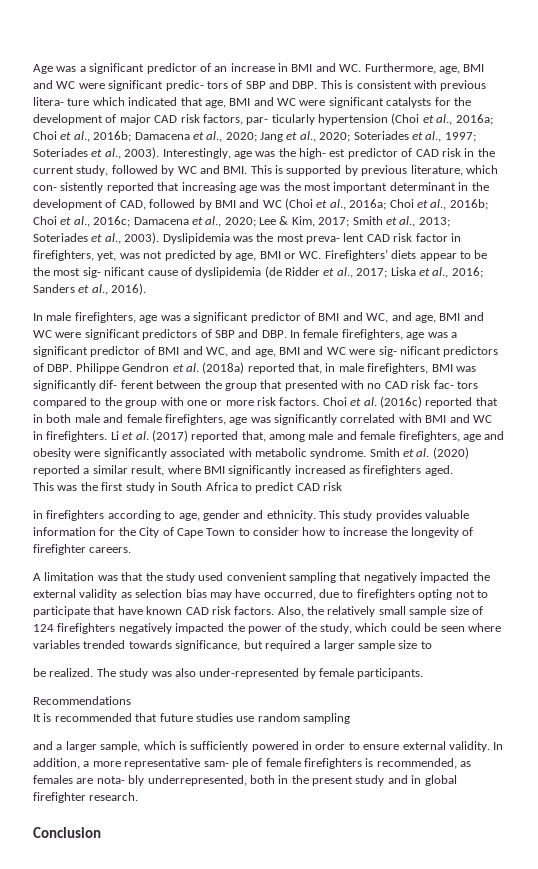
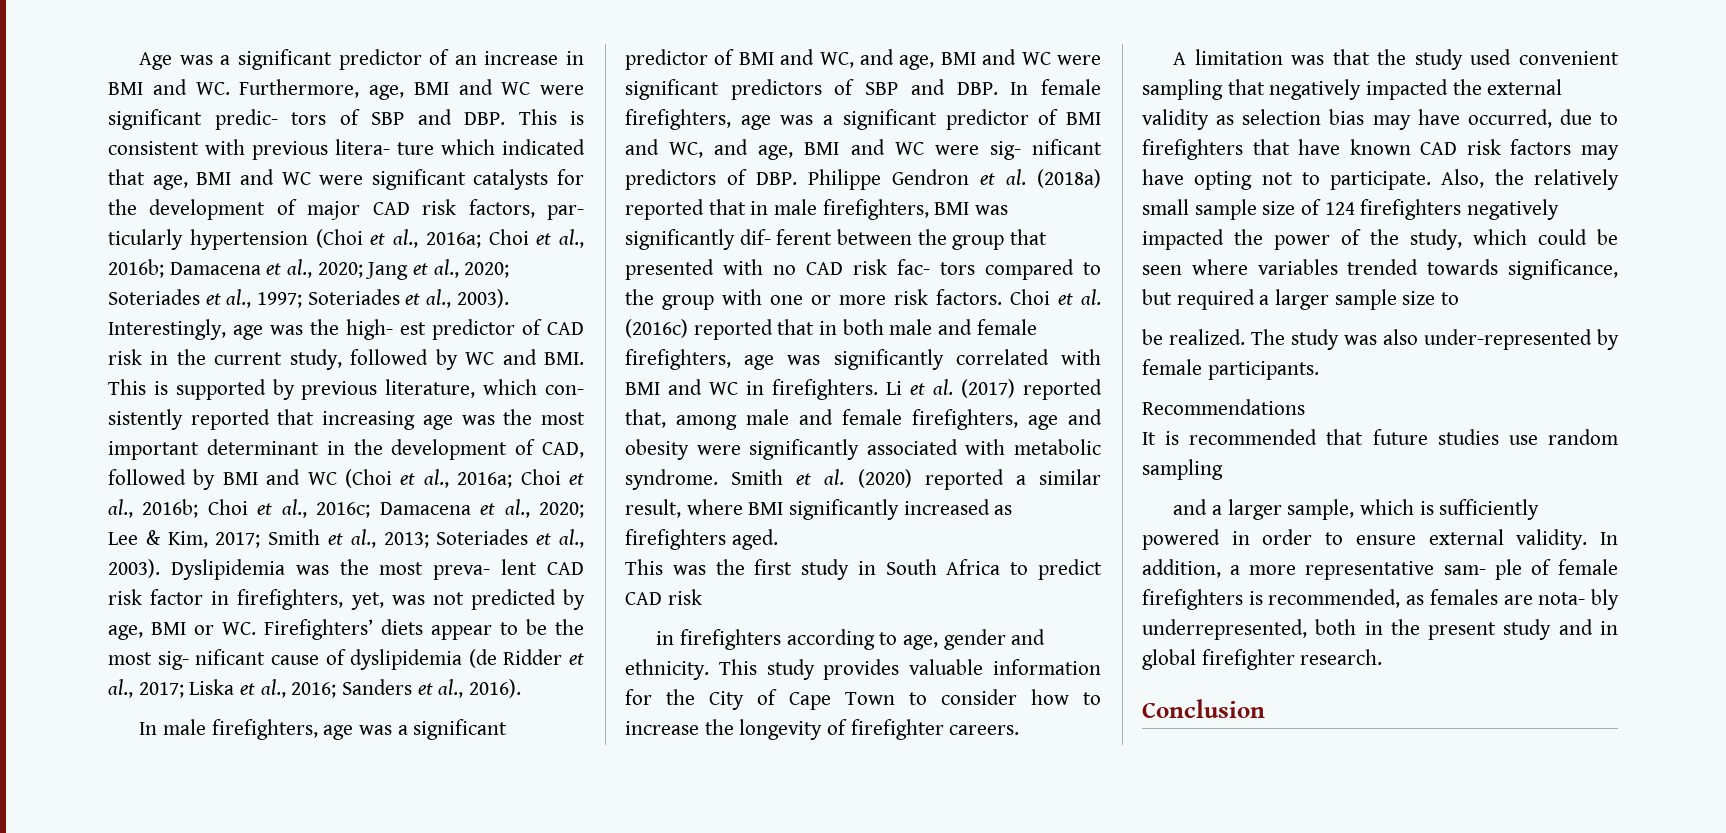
- In male firefighters, age was a significant predictor of BMI and WC, and age, BMI and WC were significant predictors of SBP and DBP. In female firefighters, age was a significant predictor of BMI and WC, and age, BMI and WC were sig- nificant predictors of DBP. Philippe Gendron et al. (2018a) reported that, in male firefighters, BMI was significantly dif- ferent between the group that presented with no CAD risk fac- tors compared to the group with one or more risk factors.
+ In male firefighters, age was a significant predictor of BMI and WC, and age, BMI and WC were significant predictors of SBP and DBP. In female firefighters, age was a significant predictor of BMI and WC, and age, BMI and WC were sig- nificant predictors of DBP. Philippe Gendron et al. (2018a) reported that in male firefighters, BMI was significantly dif- ferent between the group that presented with no CAD risk fac- tors compared to the group with one or more risk factors.
- A limitation was that the study used convenient sampling that negatively impacted the external validity as selection bias may have occurred, due to firefighters opting not to participate that have known CAD risk factors.
+ A limitation was that the study used convenient sampling that negatively impacted the external validity as selection bias may have occurred, due to firefighters that have known CAD risk factors may have opting not to participate.

